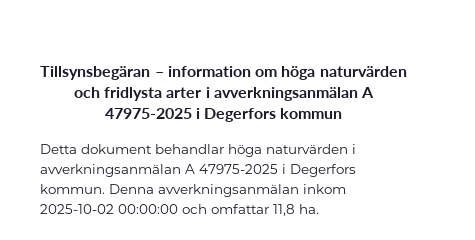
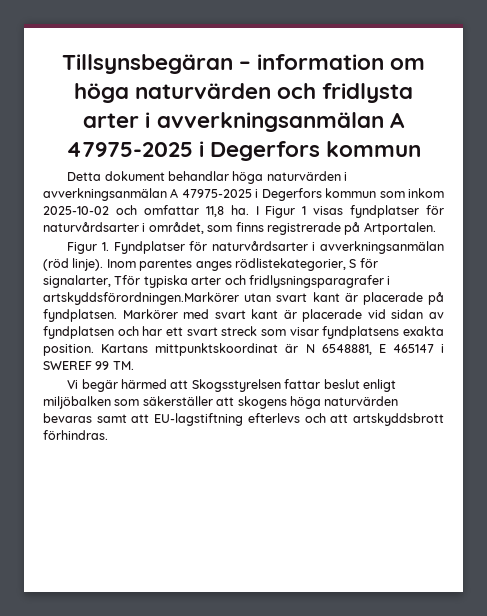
- Detta dokument behandlar höga naturvärden i avverkningsanmälan A 47975-2025 i Degerfors kommun. Denna avverkningsanmälan inkom 2025-10-02 00:00:00 och omfattar 11,8 ha.
+ Detta dokument behandlar höga naturvärden i avverkningsanmälan A 47975-2025 i Degerfors kommun som inkom 2025-10-02 och omfattar 11,8 ha.
+ I Figur 1 visas fyndplatser för naturvårdsarter i området, som finns registrerade på Artportalen.
+ Figur 1. Fyndplatser för naturvårdsarter i avverkningsanmälan (röd linje). Inom parentes anges rödlistekategorier, S för signalarter, Tför typiska arter och fridlysningsparagrafer i artskyddsförordningen.Markörer utan svart kant är placerade på fyndplatsen. Markörer med svart kant är placerade vid sidan av fyndplatsen och har ett svart streck som visar fyndplatsens exakta position. Kartans mittpunktskoordinat är N 6548881, E 465147 i SWEREF 99 TM.
+ Vi begär härmed att Skogsstyrelsen fattar beslut enligt miljöbalken som säkerställer att skogens höga naturvärden bevaras samt att EU-lagstiftning efterlevs och att artskyddsbrott förhindras.

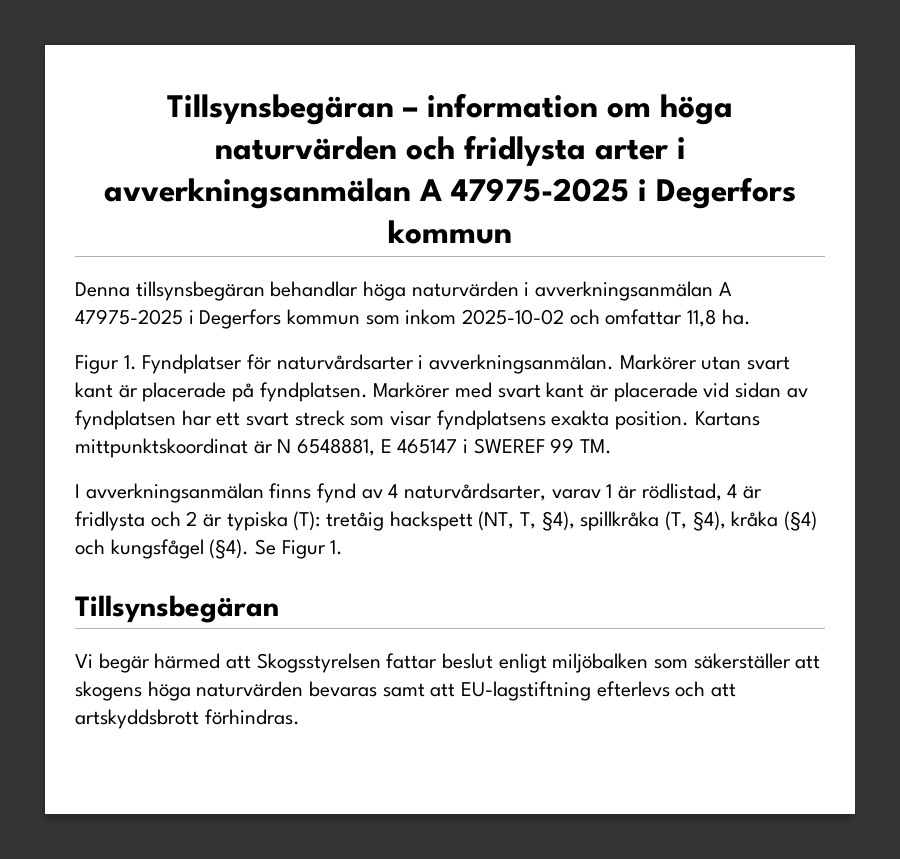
- Detta dokument behandlar höga naturvärden i avverkningsanmälan A 47975-2025 i Degerfors kommun som inkom 2025-10-02 och omfattar 11,8 ha. I Figur 1 visas fyndplatser för naturvårdsarter i området, som finns registrerade på Artportalen.
+ Denna tillsynsbegäran behandlar höga naturvärden i avverkningsanmälan A 47975-2025 i Degerfors kommun som inkom 2025-10-02 och omfattar 11,8 ha.
- Figur 1. Fyndplatser för naturvårdsarter i avverkningsanmälan (röd linje). Inom parentes anges rödlistekategorier, S för signalarter, Tför typiska arter och fridlysningsparagrafer i artskyddsförordningen.Markörer utan svart kant är placerade på fyndplatsen.
+ Figur 1. Fyndplatser för naturvårdsarter i avverkningsanmälan. Markörer utan svart kant är placerade på fyndplatsen.
- Markörer med svart kant är placerade vid sidan av fyndplatsen och har ett svart streck som visar fyndplatsens exakta position.
+ Markörer med svart kant är placerade vid sidan av fyndplatsen har ett svart streck som visar fyndplatsens exakta position.
+ I avverkningsanmälan finns fynd av 4 naturvårdsarter, varav 1 är rödlistad, 4 är fridlysta och 2 är typiska (T): tretåig hackspett (NT, T, §4), spillkråka (T, §4), kråka (§4) och kungsfågel (§4). Se Figur 1.
+ Tillsynsbegäran

